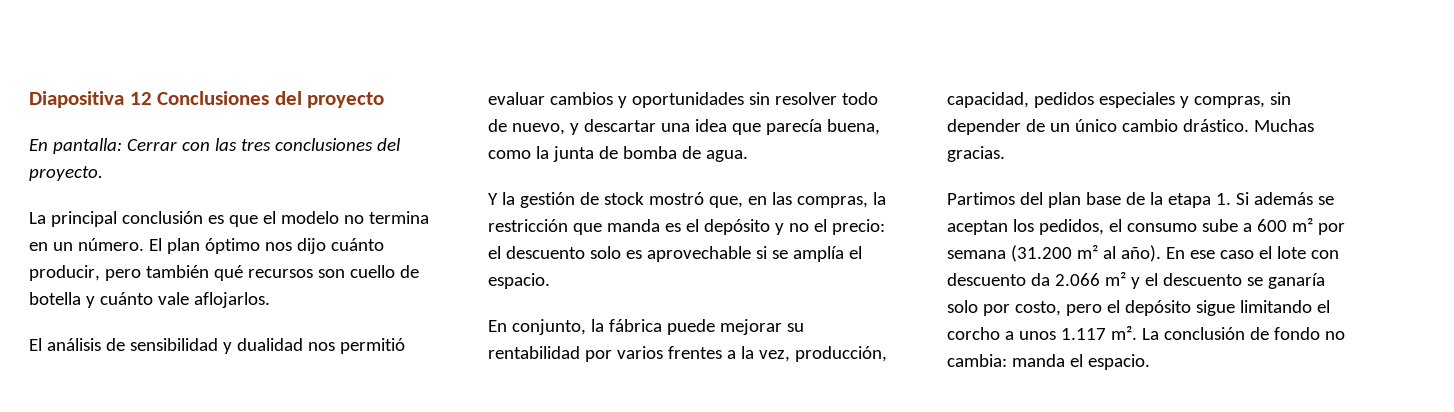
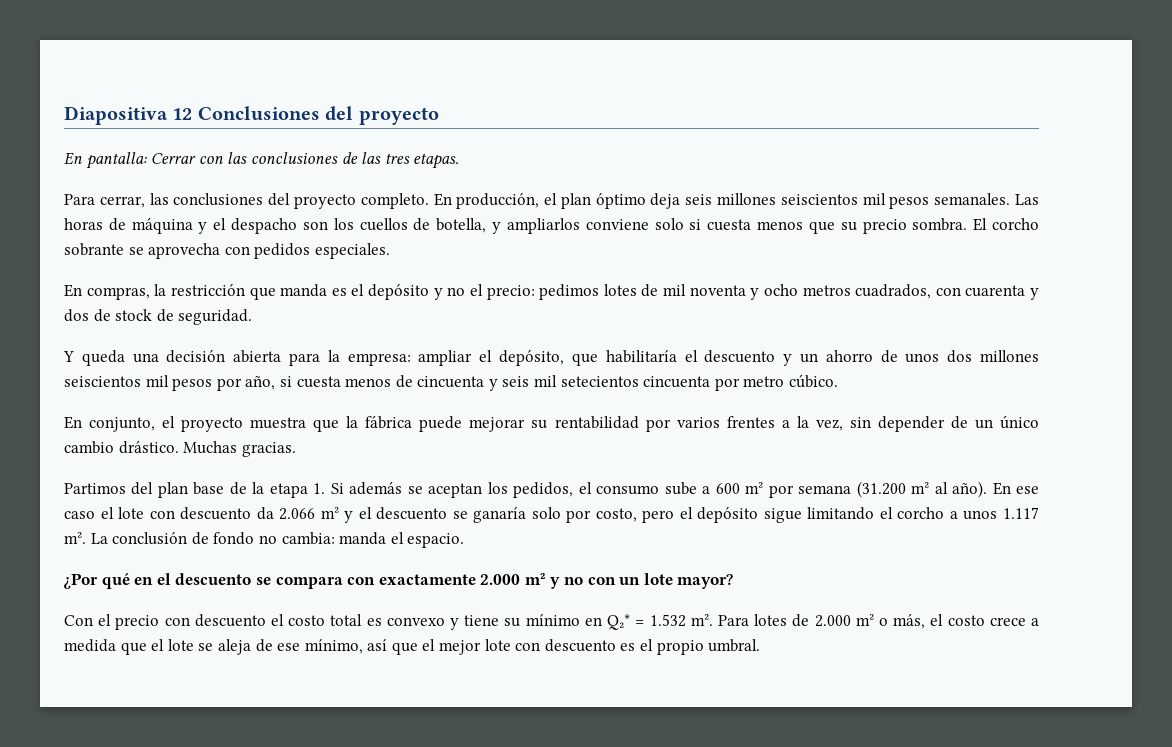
- En pantalla: Cerrar con las tres conclusiones del proyecto.
- La principal conclusión es que el modelo no termina en un número. El plan óptimo nos dijo cuánto producir, pero también qué recursos son cuello de botella y cuánto vale aflojarlos.
- El análisis de sensibilidad y dualidad nos permitió evaluar cambios y oportunidades sin resolver todo de nuevo, y descartar una idea que parecía buena, como la junta de bomba de agua.
- Y la gestión de stock mostró que, en las compras, la restricción que manda es el depósito y no el precio: el descuento solo es aprovechable si se amplía el espacio.
- En conjunto, la fábrica puede mejorar su rentabilidad por varios frentes a la vez, producción, capacidad, pedidos especiales y compras, sin depender de un único cambio drástico.
+ En pantalla: Cerrar con las conclusiones de las tres etapas.
+ Para cerrar, las conclusiones del proyecto completo. En producción, el plan óptimo deja seis millones seiscientos mil pesos semanales. Las horas de máquina y el despacho son los cuellos de botella, y ampliarlos conviene solo si cuesta menos que su precio sombra. El corcho sobrante se aprovecha con pedidos especiales.
+ En compras, la restricción que manda es el depósito y no el precio: pedimos lotes de mil noventa y ocho metros cuadrados, con cuarenta y dos de stock de seguridad.
+ Y queda una decisión abierta para la empresa: ampliar el depósito, que habilitaría el descuento y un ahorro de unos dos millones seiscientos mil pesos por año, si cuesta menos de cincuenta y seis mil setecientos cincuenta por metro cúbico.
+ En conjunto, el proyecto muestra que la fábrica puede mejorar su rentabilidad por varios frentes a la vez, sin depender de un único cambio drástico.
+ ¿Por qué en el descuento se compara con exactamente 2.000 m² y no con un lote mayor?
+ Con el precio con descuento el costo total es convexo y tiene su mínimo en Q₂* = 1.532 m². Para lotes de 2.000 m² o más, el costo crece a medida que el lote se aleja de ese mínimo, así que el mejor lote con descuento es el propio umbral.

